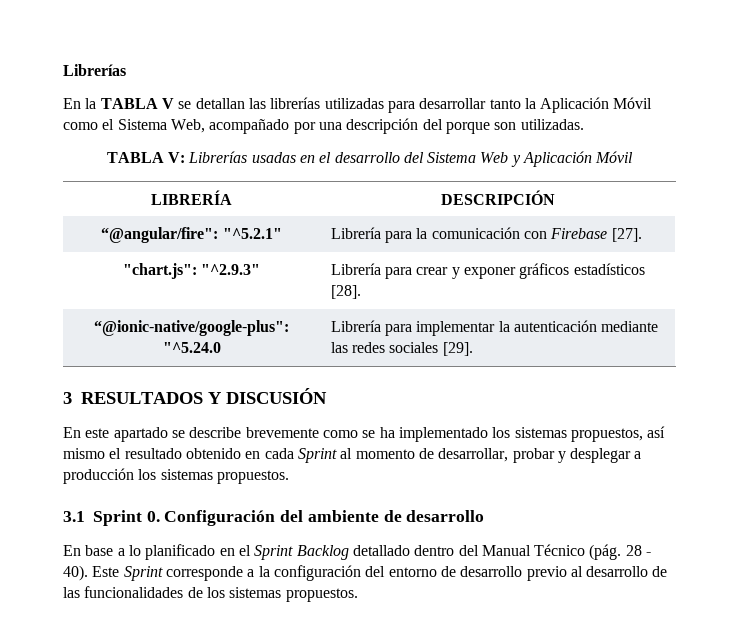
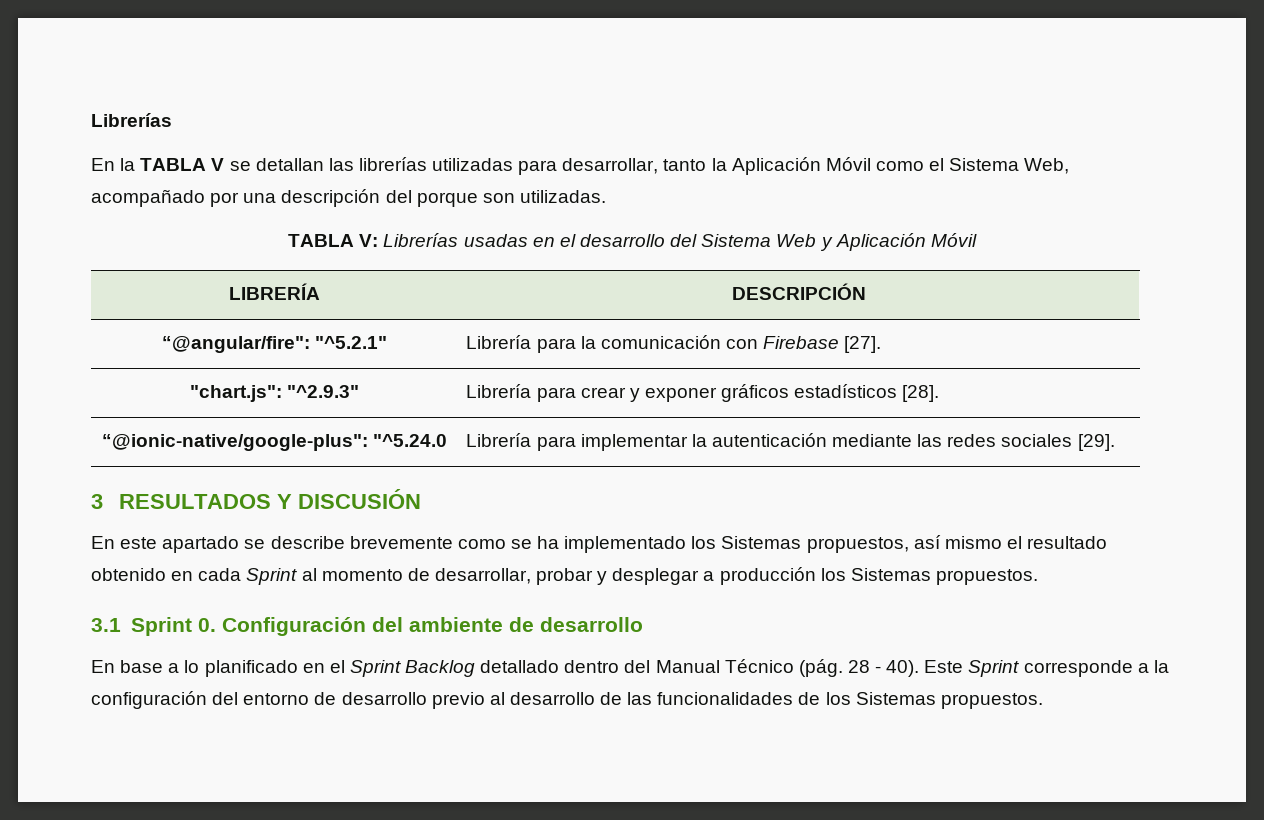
- En la TABLA V se detallan las librerías utilizadas para desarrollar tanto la Aplicación Móvil como el Sistema Web, acompañado por una descripción del porque son utilizadas.
+ En la TABLA V se detallan las librerías utilizadas para desarrollar, tanto la Aplicación Móvil como el Sistema Web, acompañado por una descripción del porque son utilizadas.
- En este apartado se describe brevemente como se ha implementado los sistemas propuestos, así mismo el resultado obtenido en cada Sprint al momento de desarrollar, probar y desplegar a producción los sistemas propuestos.
+ En este apartado se describe brevemente como se ha implementado los Sistemas propuestos, así mismo el resultado obtenido en cada Sprint al momento de desarrollar, probar y desplegar a producción los Sistemas propuestos.
- Este Sprint corresponde a la configuración del entorno de desarrollo previo al desarrollo de las funcionalidades de los sistemas propuestos.
+ Este Sprint corresponde a la configuración del entorno de desarrollo previo al desarrollo de las funcionalidades de los Sistemas propuestos.

